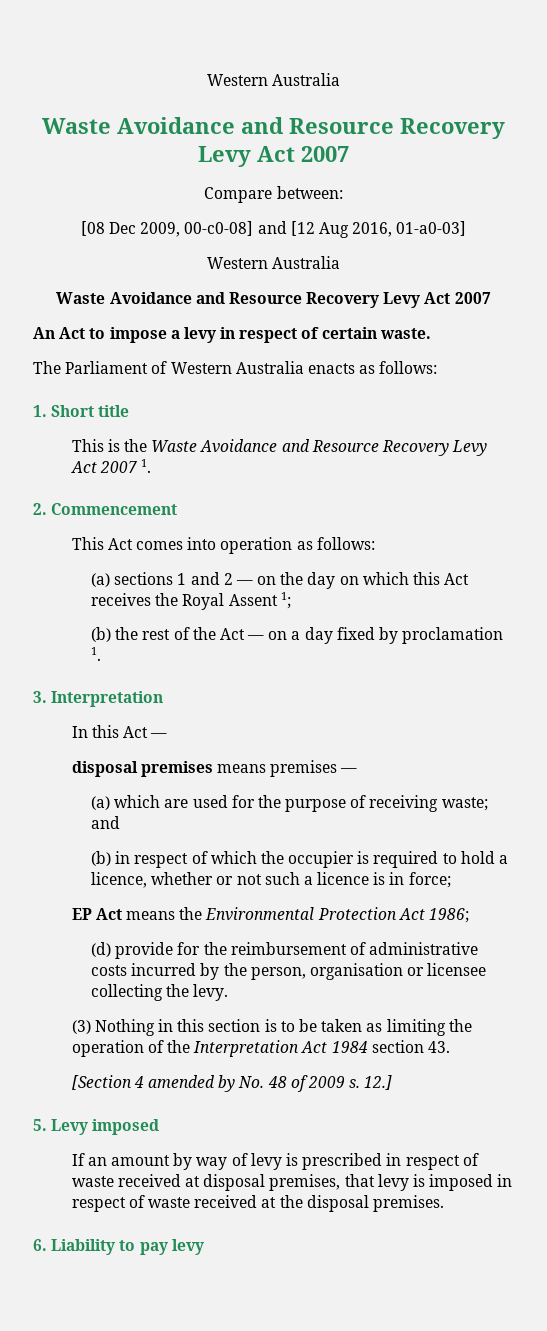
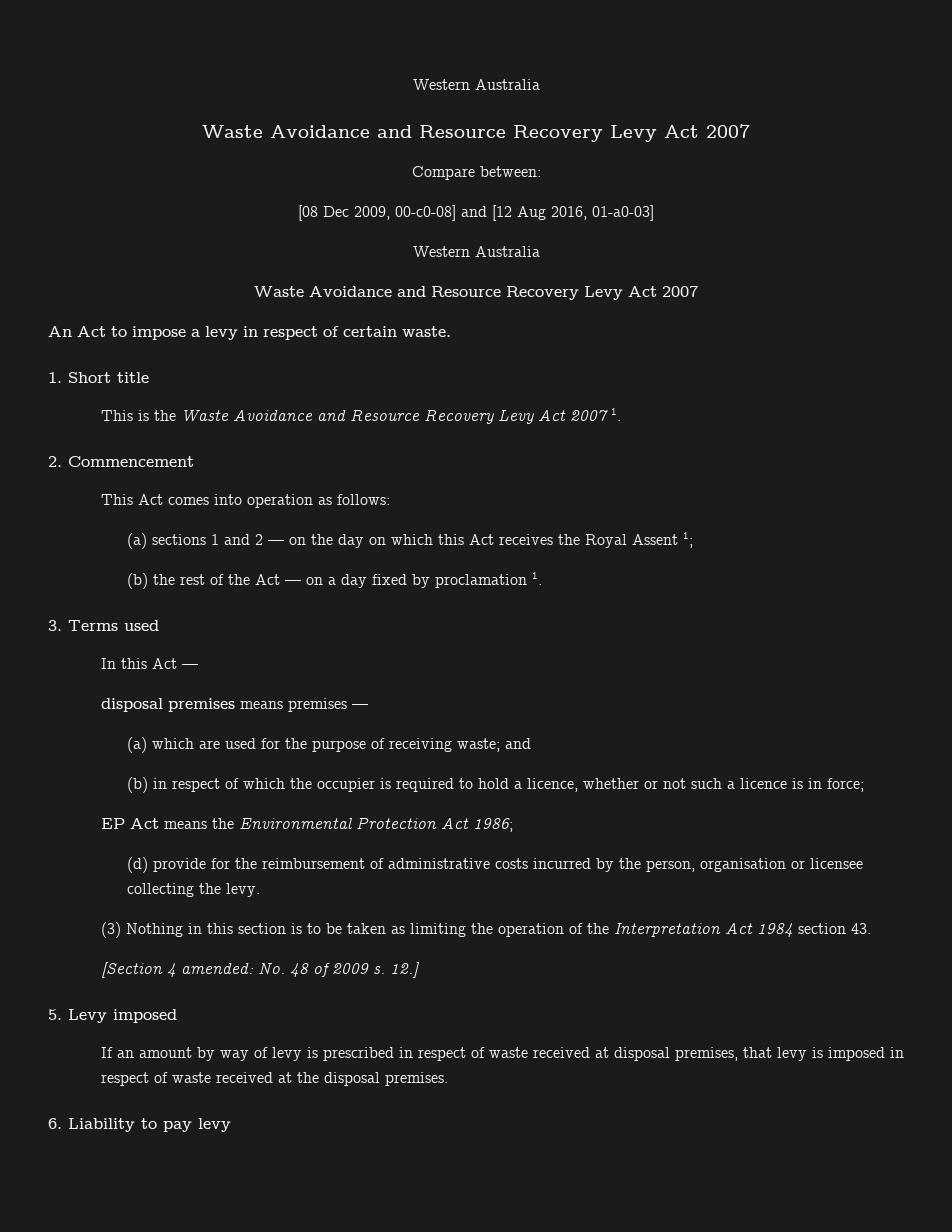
- The Parliament of Western Australia enacts as follows:
- 3. Interpretation
+ 3. Terms used
- [Section 4 amended by No. 48 of 2009 s.
+ [Section 4 amended: No. 48 of 2009 s.

